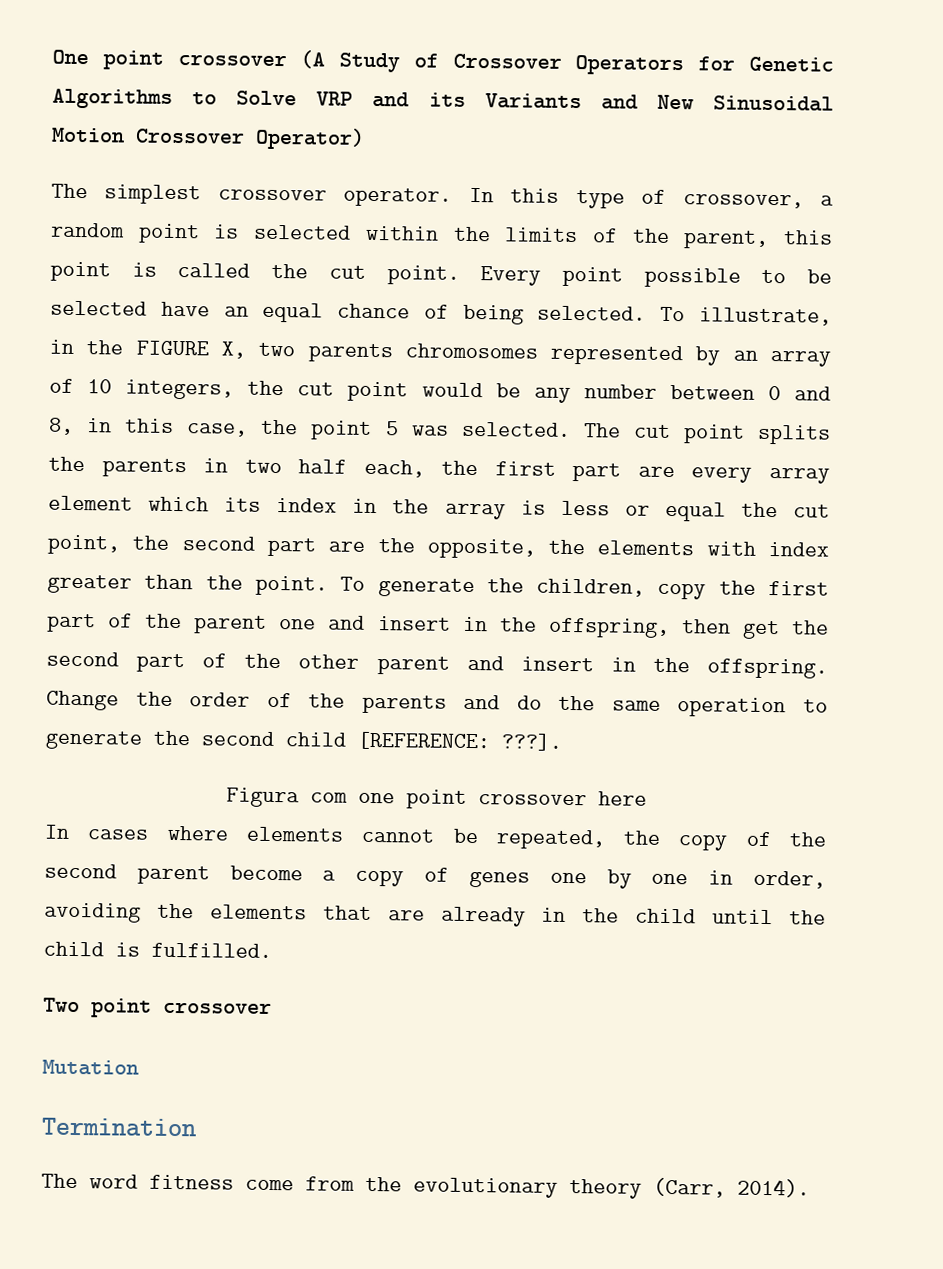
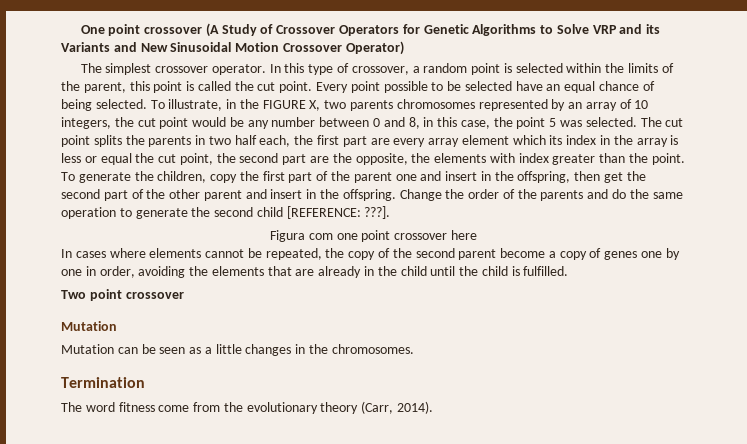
+ Mutation can be seen as a little changes in the chromosomes.

